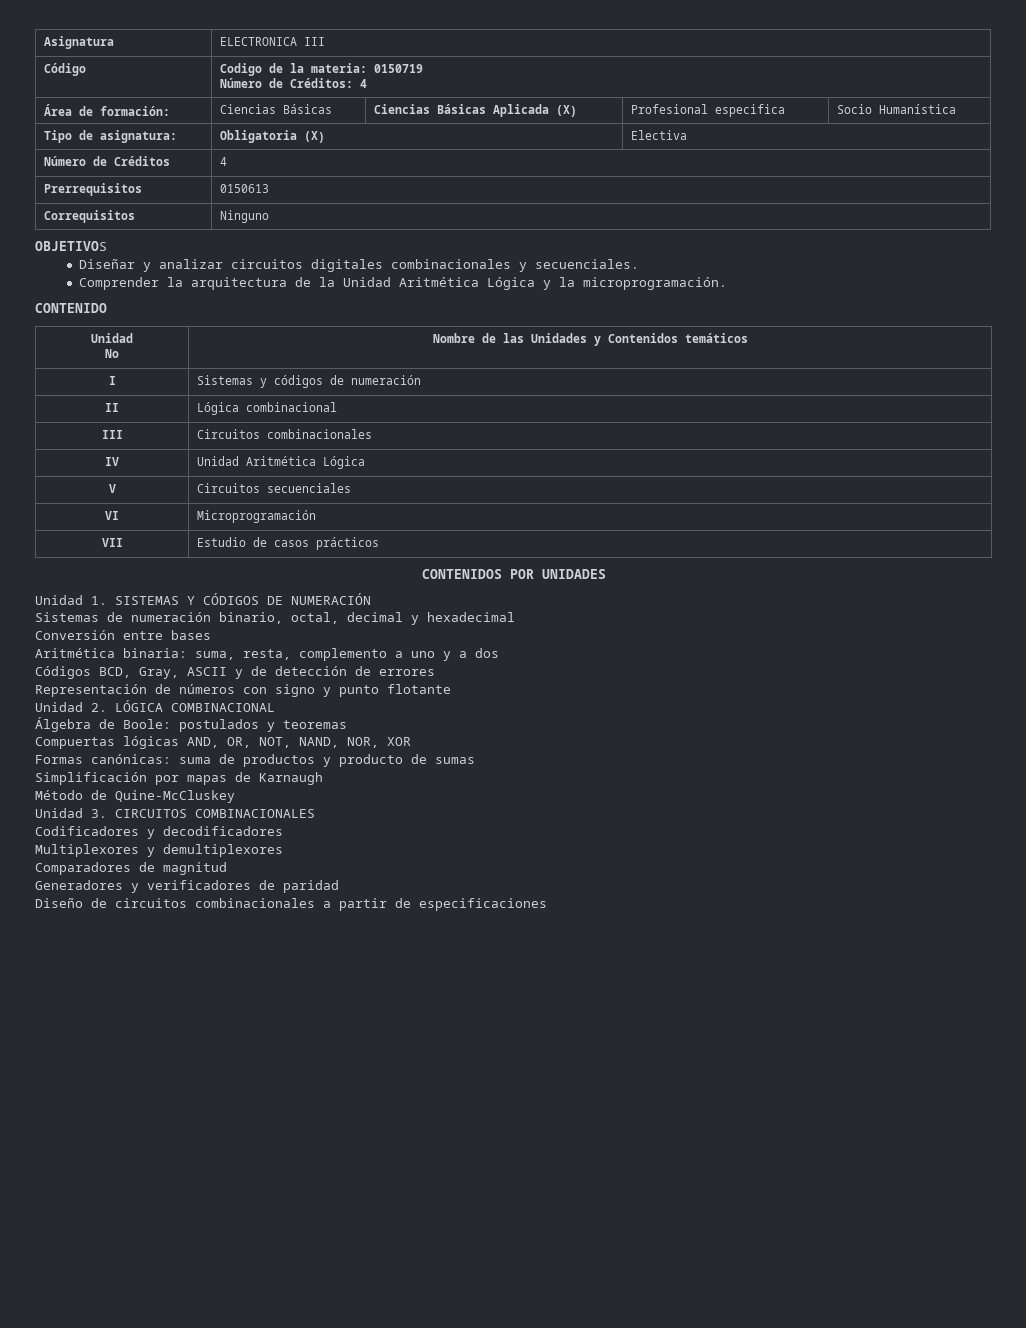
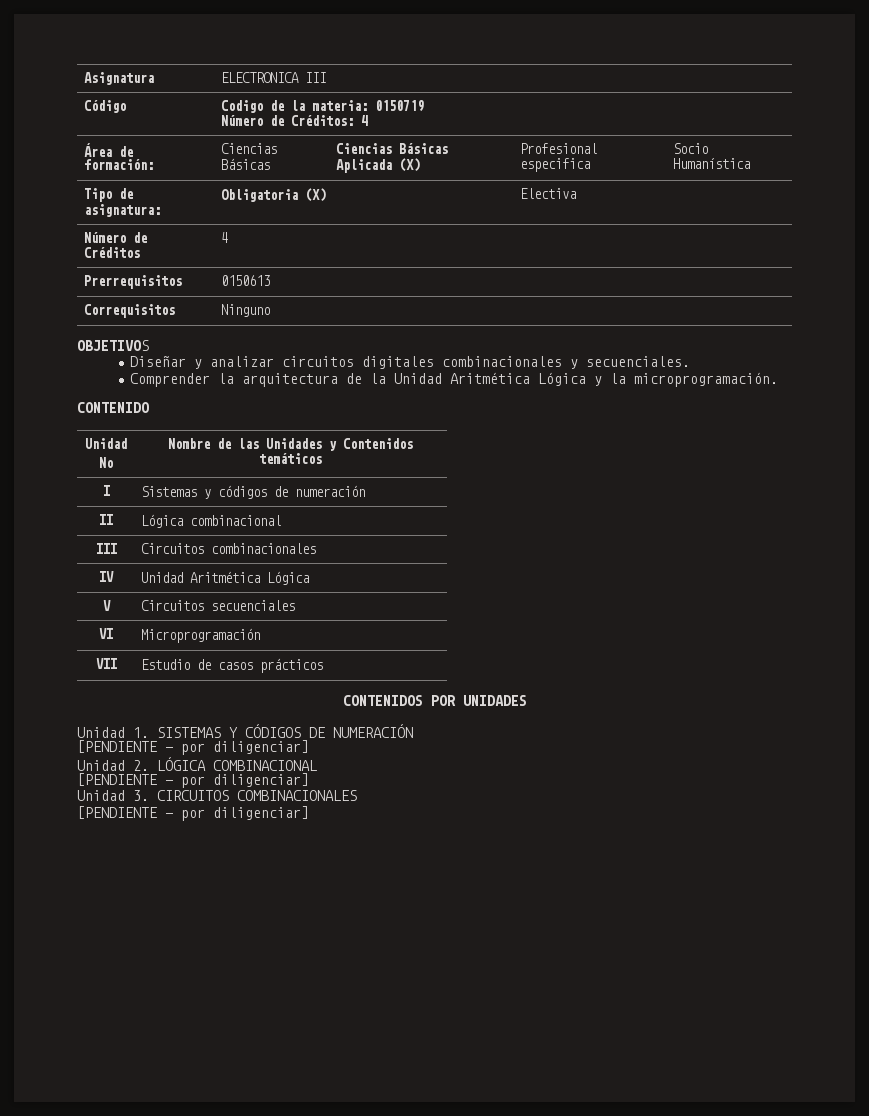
  Unidad 1. SISTEMAS Y CÓDIGOS DE NUMERACIÓN
- Sistemas de numeración binario, octal, decimal y hexadecimal
- Conversión entre bases
- Aritmética binaria: suma, resta, complemento a uno y a dos
- Códigos BCD, Gray, ASCII y de detección de errores
- Representación de números con signo y punto flotante
+ [PENDIENTE - por diligenciar]
  Unidad 2. LÓGICA COMBINACIONAL
- Álgebra de Boole: postulados y teoremas
- Compuertas lógicas AND, OR, NOT, NAND, NOR, XOR
- Formas canónicas: suma de productos y producto de sumas
- Simplificación por mapas de Karnaugh
- Método de Quine-McCluskey
+ [PENDIENTE - por diligenciar]
  Unidad 3. CIRCUITOS COMBINACIONALES
- Codificadores y decodificadores
- Multiplexores y demultiplexores
- Comparadores de magnitud
- Generadores y verificadores de paridad
- Diseño de circuitos combinacionales a partir de especificaciones
+ [PENDIENTE - por diligenciar]

